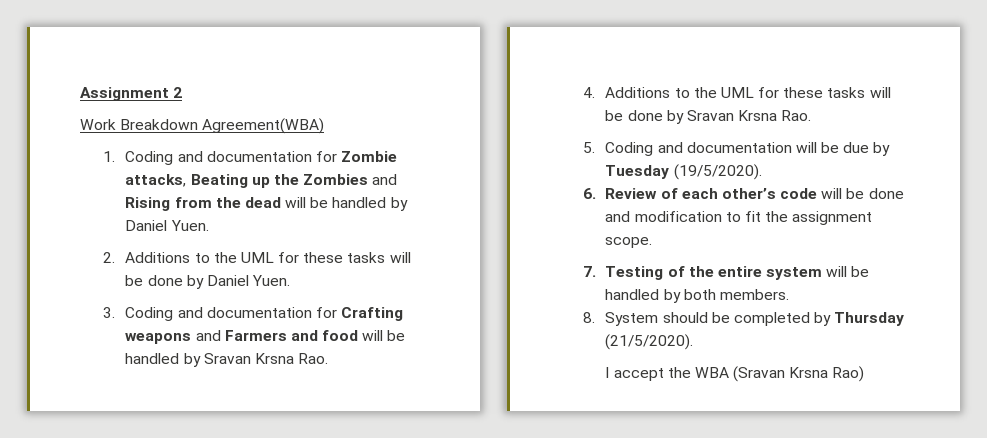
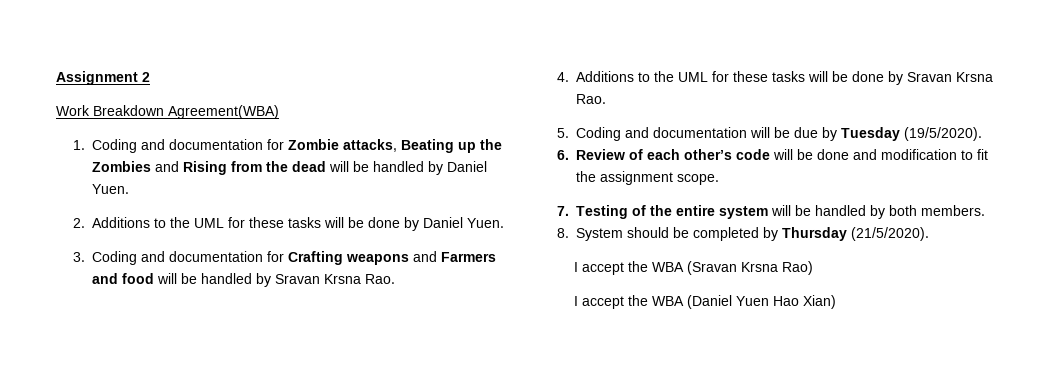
+ I accept the WBA (Daniel Yuen Hao Xian)

